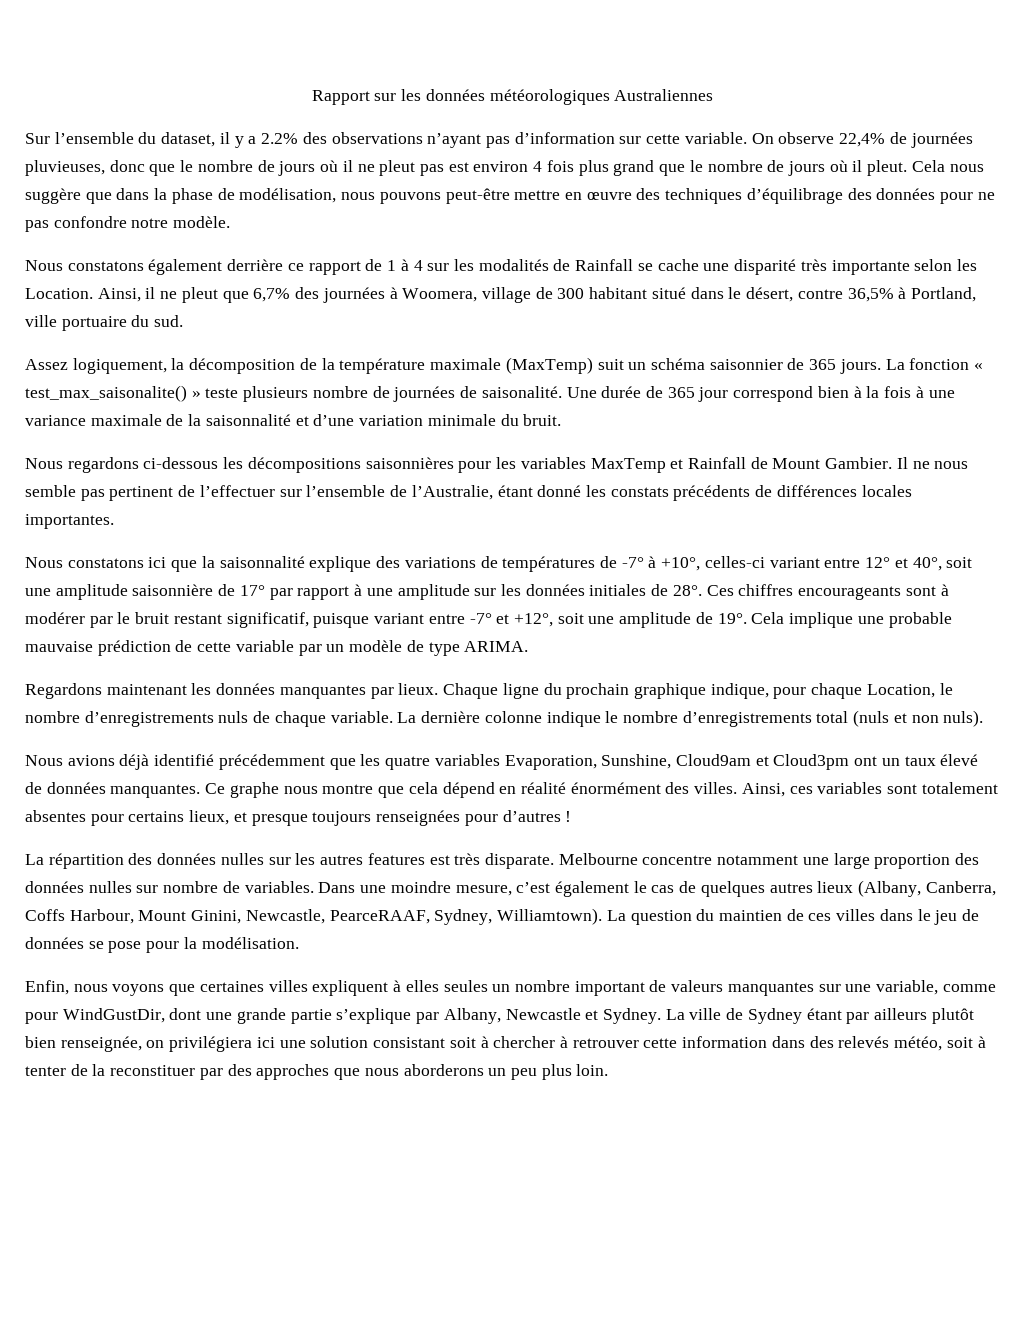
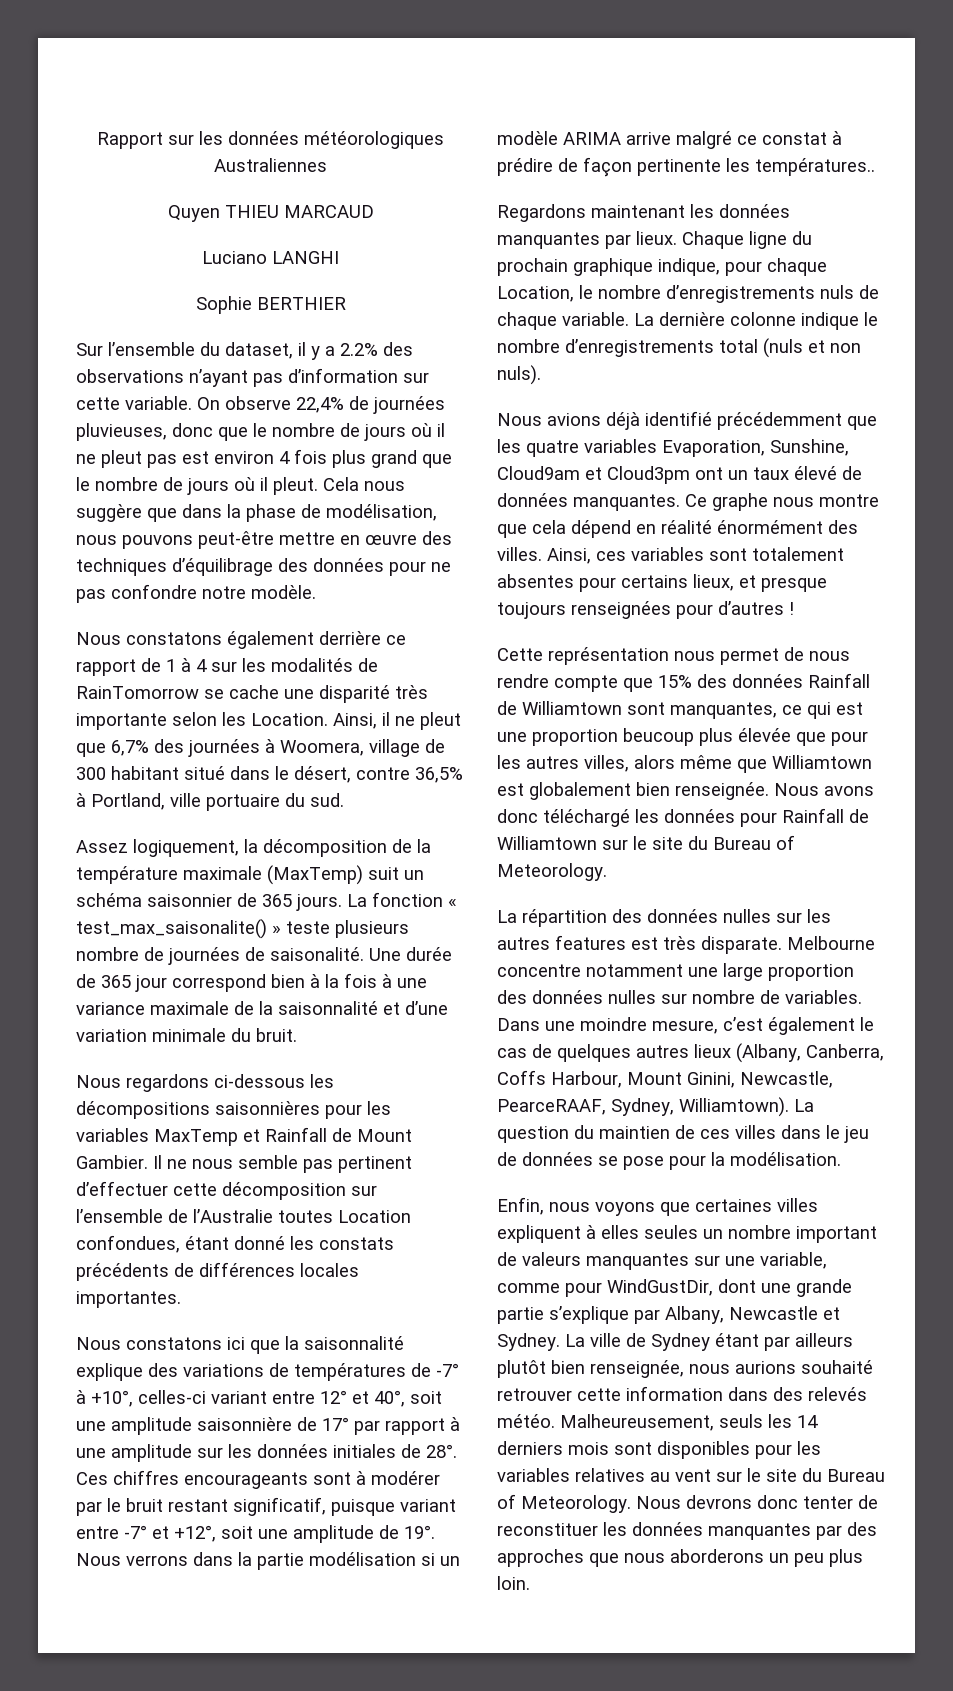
+ Quyen THIEU MARCAUD
+ Luciano LANGHI
+ Sophie BERTHIER
- Nous constatons également derrière ce rapport de 1 à 4 sur les modalités de Rainfall se cache une disparité très importante selon les Location.
+ Nous constatons également derrière ce rapport de 1 à 4 sur les modalités de RainTomorrow se cache une disparité très importante selon les Location.
- Il ne nous semble pas pertinent de l’effectuer sur l’ensemble de l’Australie, étant donné les constats précédents de différences locales importantes.
+ Il ne nous semble pas pertinent d’effectuer cette décomposition sur l’ensemble de l’Australie toutes Location confondues, étant donné les constats précédents de différences locales importantes.
- Cela implique une probable mauvaise prédiction de cette variable par un modèle de type ARIMA.
+ Nous verrons dans la partie modélisation si un modèle ARIMA arrive malgré ce constat à prédire de façon pertinente les températures..
+ Cette représentation nous permet de nous rendre compte que 15% des données Rainfall de Williamtown sont manquantes, ce qui est une proportion beucoup plus élevée que pour les autres villes, alors même que Williamtown est globalement bien renseignée. Nous avons donc téléchargé les données pour Rainfall de Williamtown sur le site du Bureau of Meteorology.
- La ville de Sydney étant par ailleurs plutôt bien renseignée, on privilégiera ici une solution consistant soit à chercher à retrouver cette information dans des relevés météo, soit à tenter de la reconstituer par des approches que nous aborderons un peu plus loin.
+ La ville de Sydney étant par ailleurs plutôt bien renseignée, nous aurions souhaité retrouver cette information dans des relevés météo. Malheureusement, seuls les 14 derniers mois sont disponibles pour les variables relatives au vent sur le site du Bureau of Meteorology. Nous devrons donc tenter de reconstituer les données manquantes par des approches que nous aborderons un peu plus loin.

